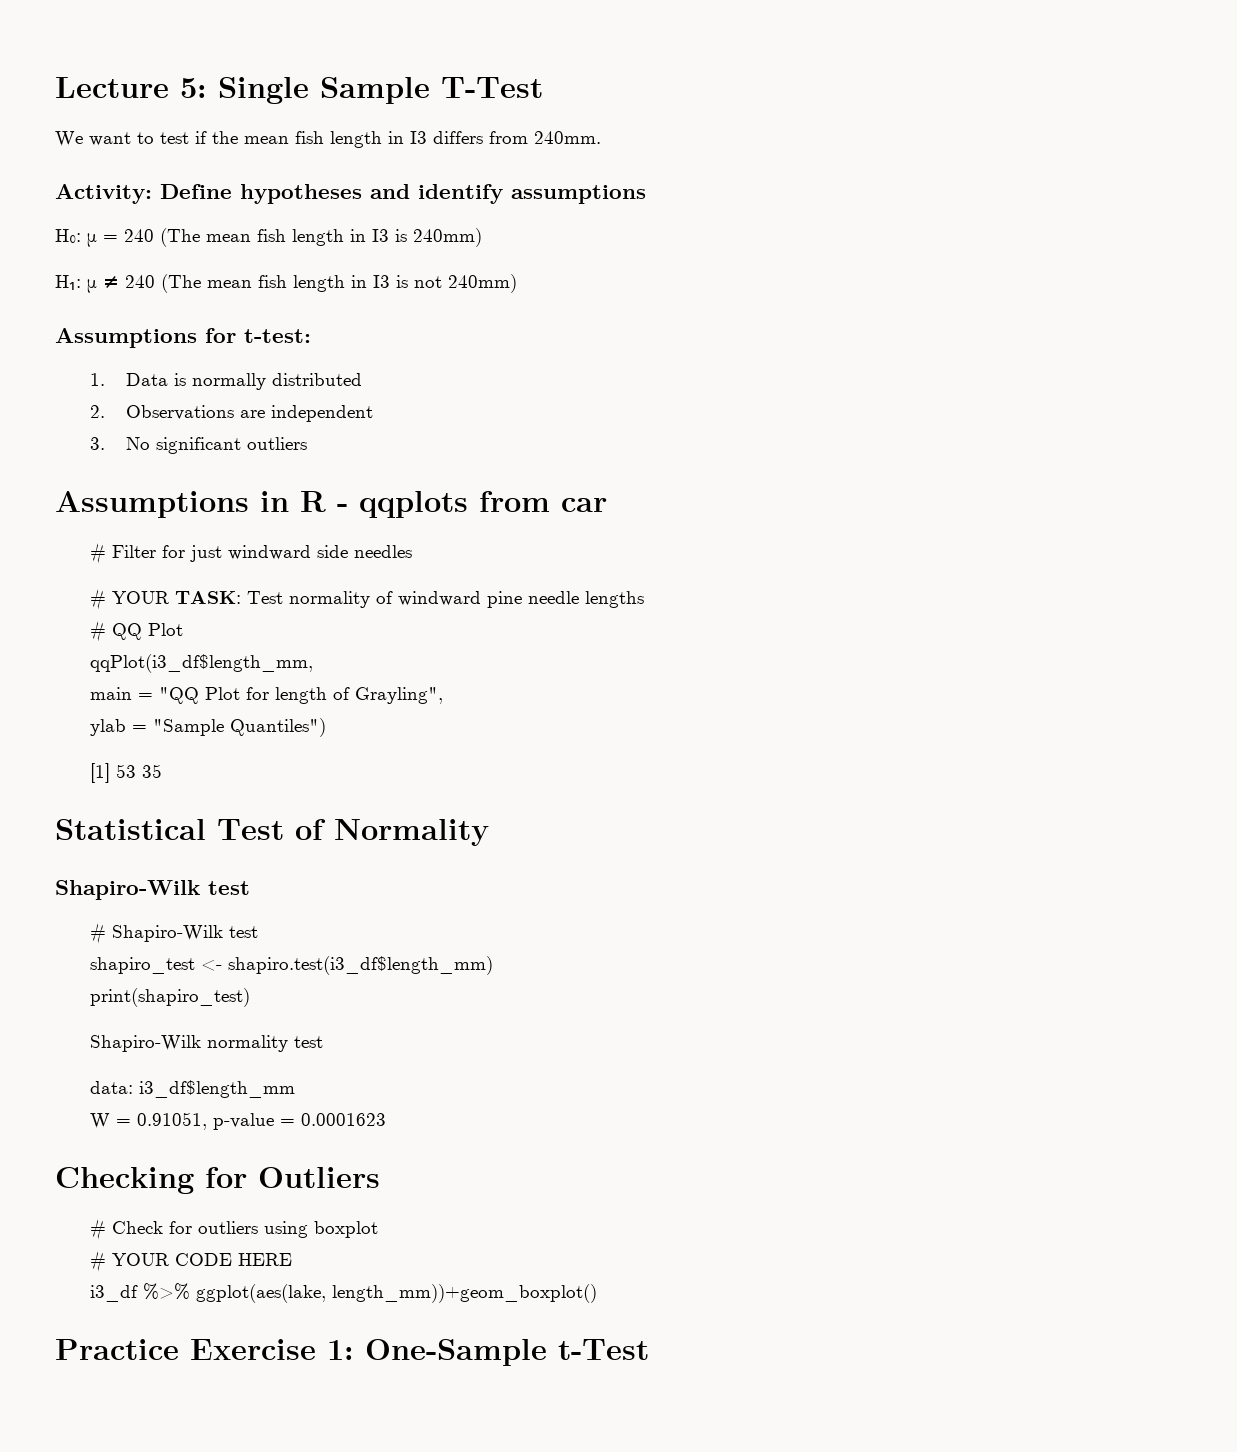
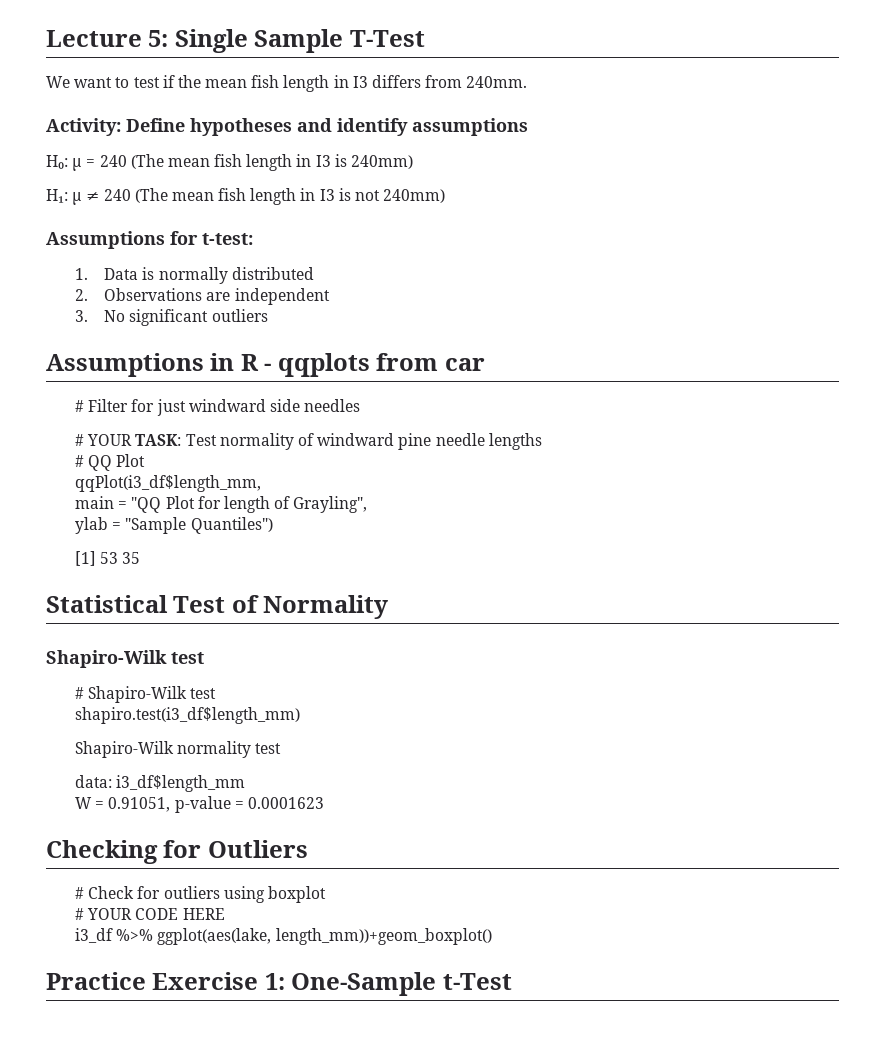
- shapiro_test <- shapiro.test(i3_df$length_mm)
+ shapiro.test(i3_df$length_mm)
- print(shapiro_test)

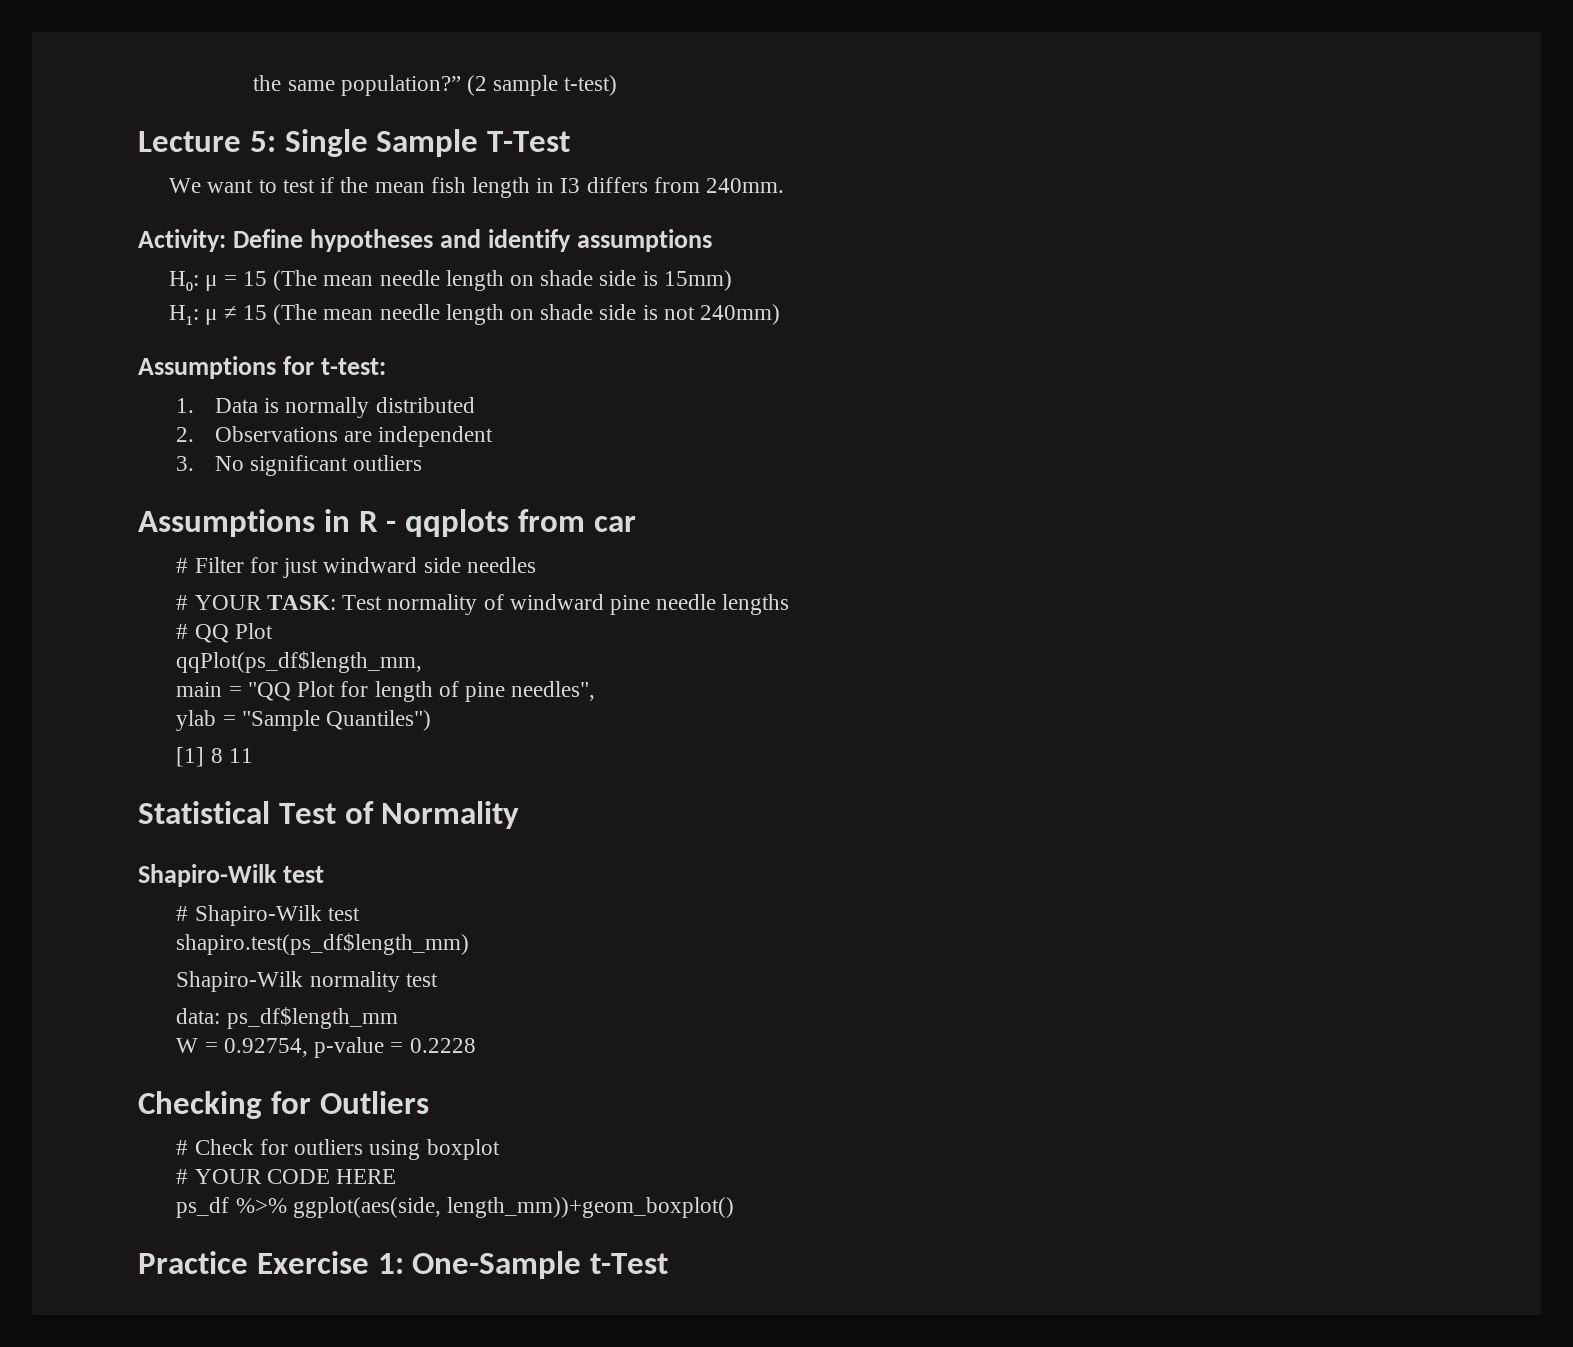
+ the same population?” (2 sample t-test)
- H₀: μ = 240 (The mean fish length in I3 is 240mm)
+ H₀: μ = 15 (The mean needle length on shade side is 15mm)
- H₁: μ ≠ 240 (The mean fish length in I3 is not 240mm)
+ H₁: μ ≠ 15 (The mean needle length on shade side is not 240mm)
- qqPlot(i3_df$length_mm,
+ qqPlot(ps_df$length_mm,
- main = "QQ Plot for length of Grayling",
+ main = "QQ Plot for length of pine needles",
- [1] 53 35
+ [1] 8 11
- shapiro.test(i3_df$length_mm)
+ shapiro.test(ps_df$length_mm)
- data: i3_df$length_mm
+ data: ps_df$length_mm
- W = 0.91051, p-value = 0.0001623
+ W = 0.92754, p-value = 0.2228
- i3_df %>% ggplot(aes(lake, length_mm))+geom_boxplot()
+ ps_df %>% ggplot(aes(side, length_mm))+geom_boxplot()

